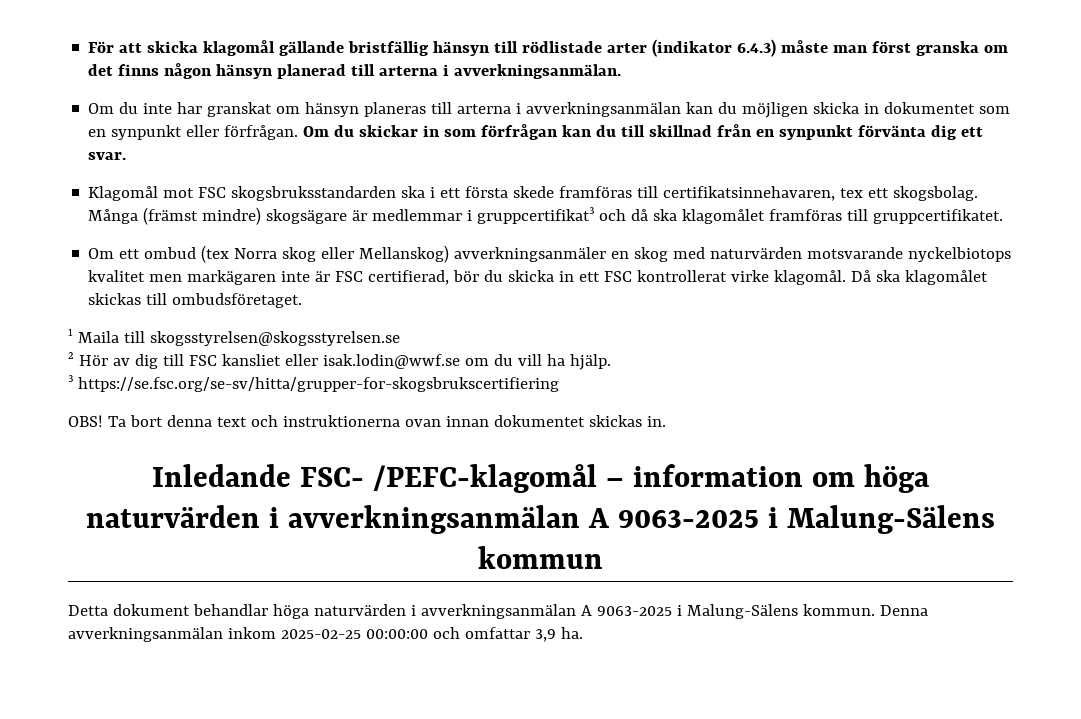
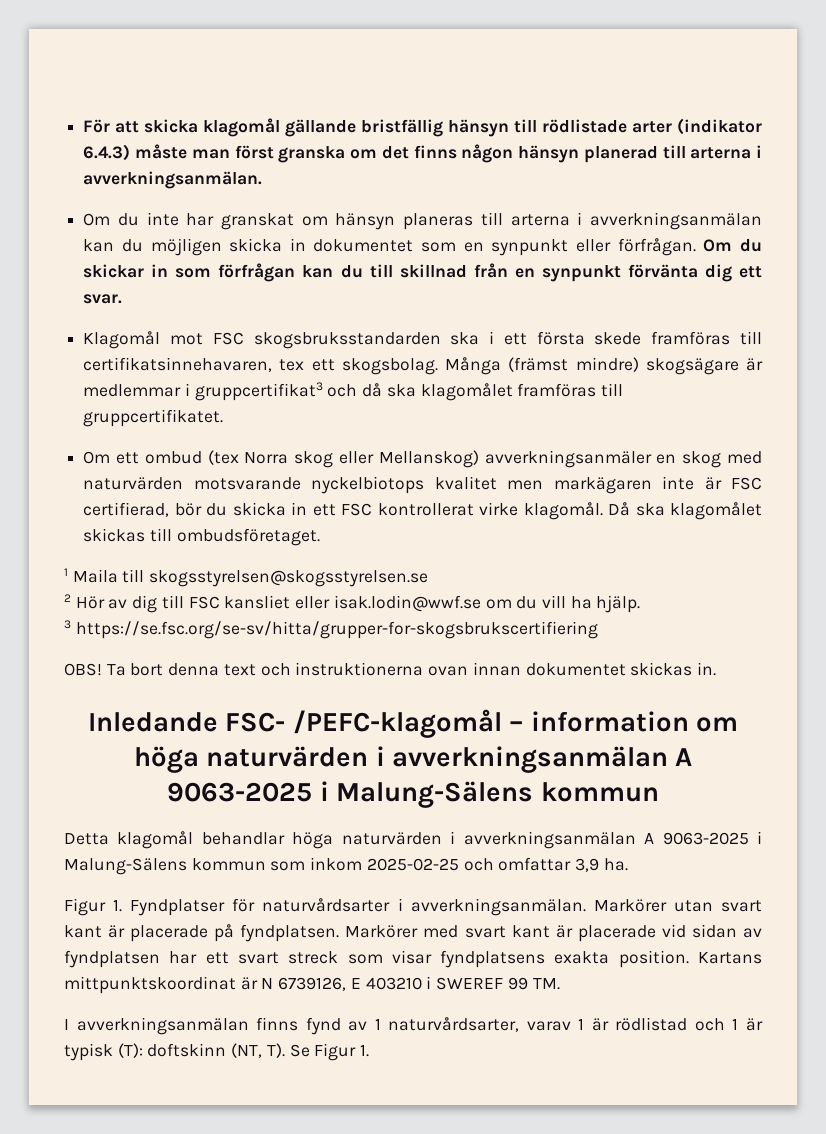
- Detta dokument behandlar höga naturvärden i avverkningsanmälan A 9063-2025 i Malung-Sälens kommun. Denna avverkningsanmälan inkom 2025-02-25 00:00:00 och omfattar 3,9 ha.
+ Detta klagomål behandlar höga naturvärden i avverkningsanmälan A 9063-2025 i Malung-Sälens kommun som inkom 2025-02-25 och omfattar 3,9 ha.
+ Figur 1. Fyndplatser för naturvårdsarter i avverkningsanmälan. Markörer utan svart kant är placerade på fyndplatsen. Markörer med svart kant är placerade vid sidan av fyndplatsen har ett svart streck som visar fyndplatsens exakta position. Kartans mittpunktskoordinat är N 6739126, E 403210 i SWEREF 99 TM.
+ I avverkningsanmälan finns fynd av 1 naturvårdsarter, varav 1 är rödlistad och 1 är typisk (T): doftskinn (NT, T). Se Figur 1.

